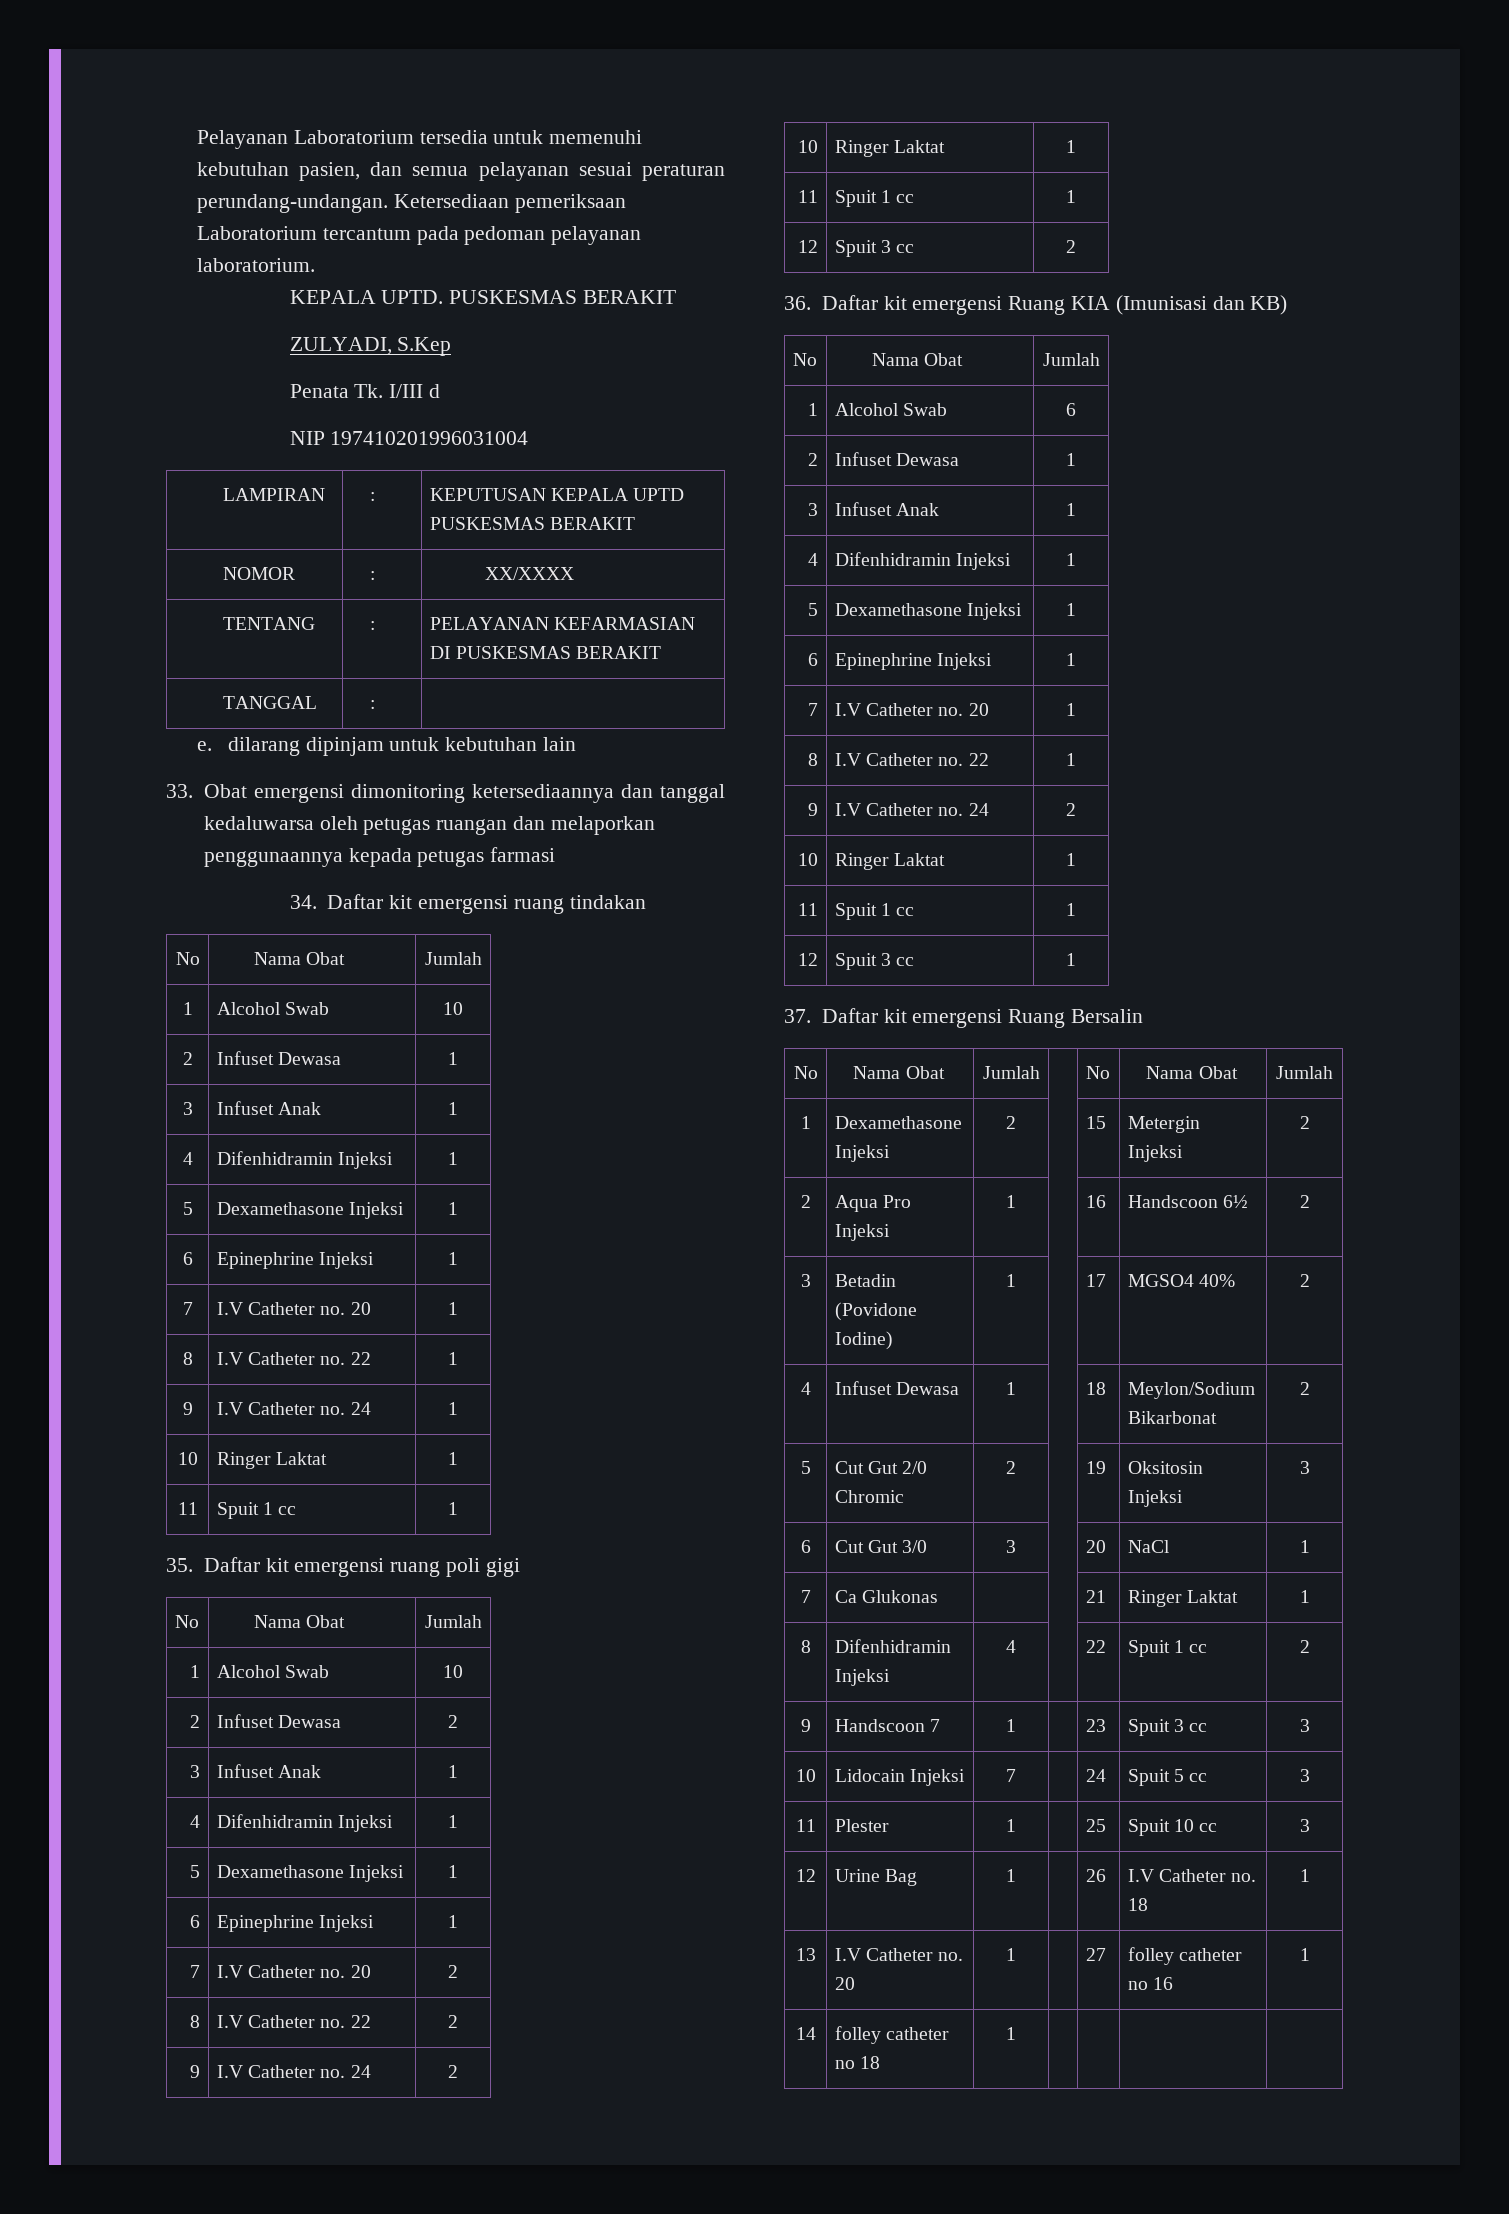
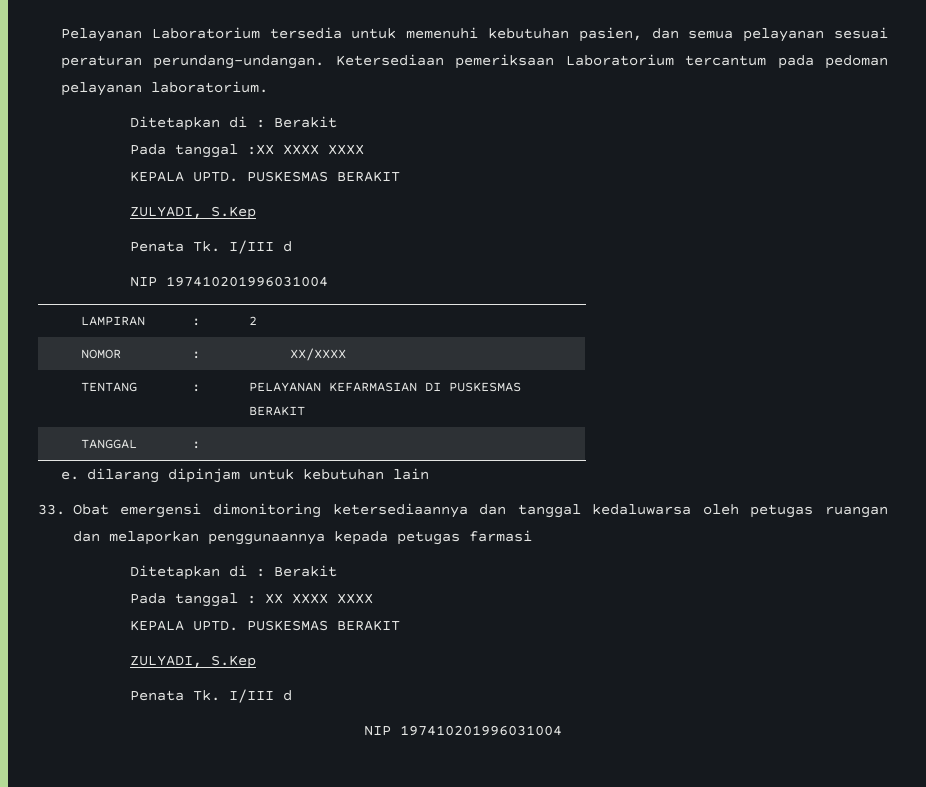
  Ketersediaan pemeriksaan Laboratorium tercantum pada pedoman pelayanan laboratorium.
+ Ditetapkan di : Berakit
+ Pada tanggal :XX XXXX XXXX
- LAMPIRAN | : | KEPUTUSAN KEPALA UPTD PUSKESMAS BERAKIT
+ LAMPIRAN | : | 2
  33. Obat emergensi dimonitoring ketersediaannya dan tanggal kedaluwarsa oleh petugas ruangan dan melaporkan penggunaannya kepada petugas farmasi
- 34. Daftar kit emergensi ruang tindakan
- No | Nama Obat | Jumlah
- 1 | Alcohol Swab | 10
- 2 | Infuset Dewasa | 1
- 3 | Infuset Anak | 1
- 4 | Difenhidramin Injeksi | 1
- 5 | Dexamethasone Injeksi | 1
- 6 | Epinephrine Injeksi | 1
- 7 | I.V Catheter no. 20 | 1
- 8 | I.V Catheter no. 22 | 1
- 9 | I.V Catheter no. 24 | 1
- 10 | Ringer Laktat | 1
- 11 | Spuit 1 cc | 1
- 35. Daftar kit emergensi ruang poli gigi
- No | Nama Obat | Jumlah
- 1 | Alcohol Swab | 10
- 2 | Infuset Dewasa | 2
- 3 | Infuset Anak | 1
- 4 | Difenhidramin Injeksi | 1
- 5 | Dexamethasone Injeksi | 1
- 6 | Epinephrine Injeksi | 1
- 7 | I.V Catheter no. 20 | 2
- 8 | I.V Catheter no. 22 | 2
- 9 | I.V Catheter no. 24 | 2
- 10 | Ringer Laktat | 1
- 11 | Spuit 1 cc | 1
- 12 | Spuit 3 cc | 2
- 36. Daftar kit emergensi Ruang KIA (Imunisasi dan KB)
- No | Nama Obat | Jumlah
- 1 | Alcohol Swab | 6
- 2 | Infuset Dewasa | 1
- 3 | Infuset Anak | 1
- 4 | Difenhidramin Injeksi | 1
- 5 | Dexamethasone Injeksi | 1
- 6 | Epinephrine Injeksi | 1
- 7 | I.V Catheter no. 20 | 1
- 8 | I.V Catheter no. 22 | 1
- 9 | I.V Catheter no. 24 | 2
- 10 | Ringer Laktat | 1
- 11 | Spuit 1 cc | 1
- 12 | Spuit 3 cc | 1
- 37. Daftar kit emergensi Ruang Bersalin
- No | Nama Obat | Jumlah | | No | Nama Obat | Jumlah
- 1 | Dexamethasone Injeksi | 2 | | 15 | Metergin Injeksi | 2
- 2 | Aqua Pro Injeksi | 1 | | 16 | Handscoon 6½ | 2
- 3 | Betadin (Povidone Iodine) | 1 | | 17 | MGSO4 40% | 2
- 4 | Infuset Dewasa | 1 | | 18 | Meylon/Sodium Bikarbonat | 2
- 5 | Cut Gut 2/0 Chromic | 2 | | 19 | Oksitosin Injeksi | 3
- 6 | Cut Gut 3/0 | 3 | | 20 | NaCl | 1
- 7 | Ca Glukonas | | | 21 | Ringer Laktat | 1
- 8 | Difenhidramin Injeksi | 4 | | 22 | Spuit 1 cc | 2
- 9 | Handscoon 7 | 1 | | 23 | Spuit 3 cc | 3
- 10 | Lidocain Injeksi | 7 | | 24 | Spuit 5 cc | 3
- 11 | Plester | 1 | | 25 | Spuit 10 cc | 3
- 12 | Urine Bag | 1 | | 26 | I.V Catheter no. 18 | 1
- 13 | I.V Catheter no. 20 | 1 | | 27 | folley catheter no 16 | 1
- 14 | folley catheter no 18 | 1 | | | |
+ Ditetapkan di : Berakit
+ Pada tanggal : XX XXXX XXXX
+ KEPALA UPTD. PUSKESMAS BERAKIT
+ ZULYADI, S.Kep
+ Penata Tk. I/III d
+ NIP 197410201996031004

